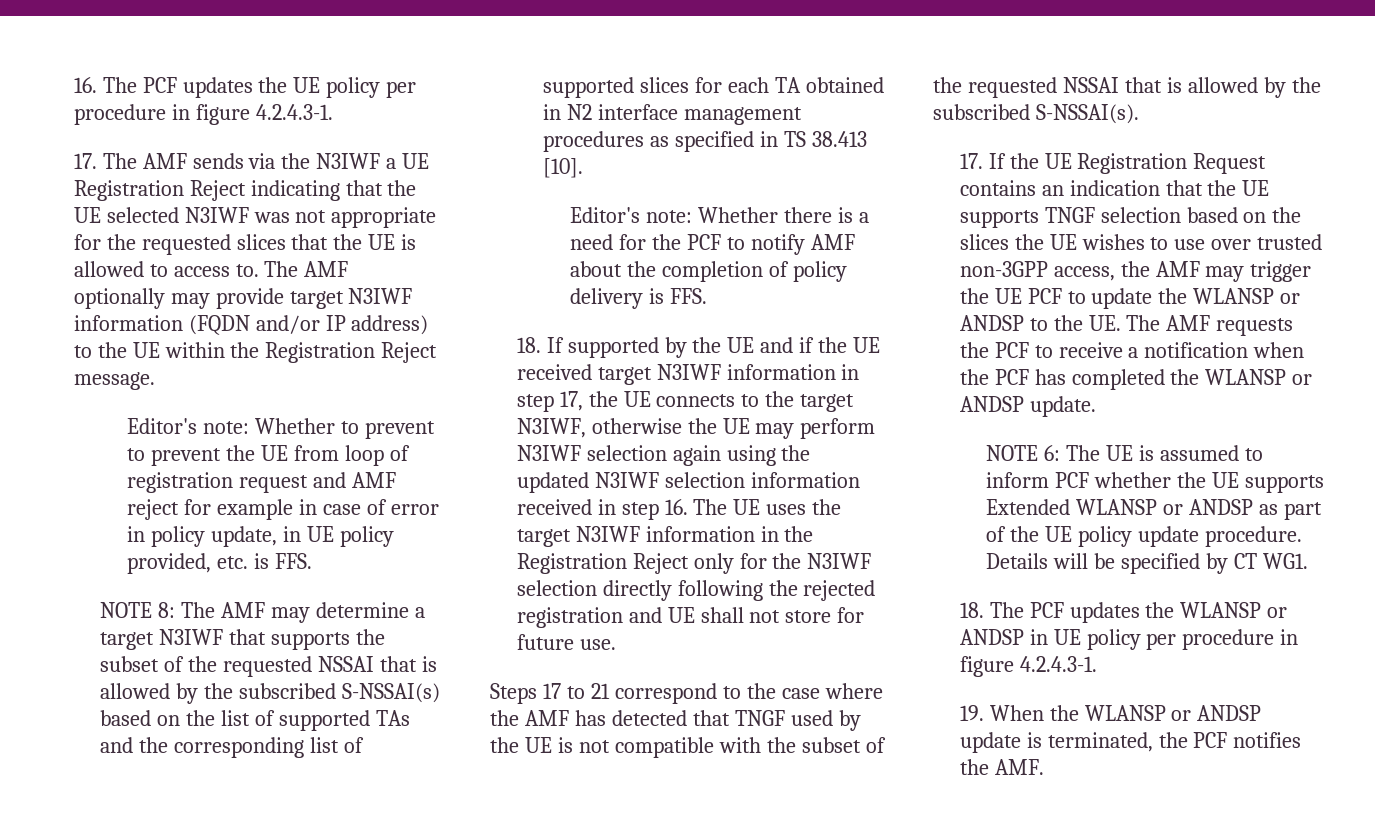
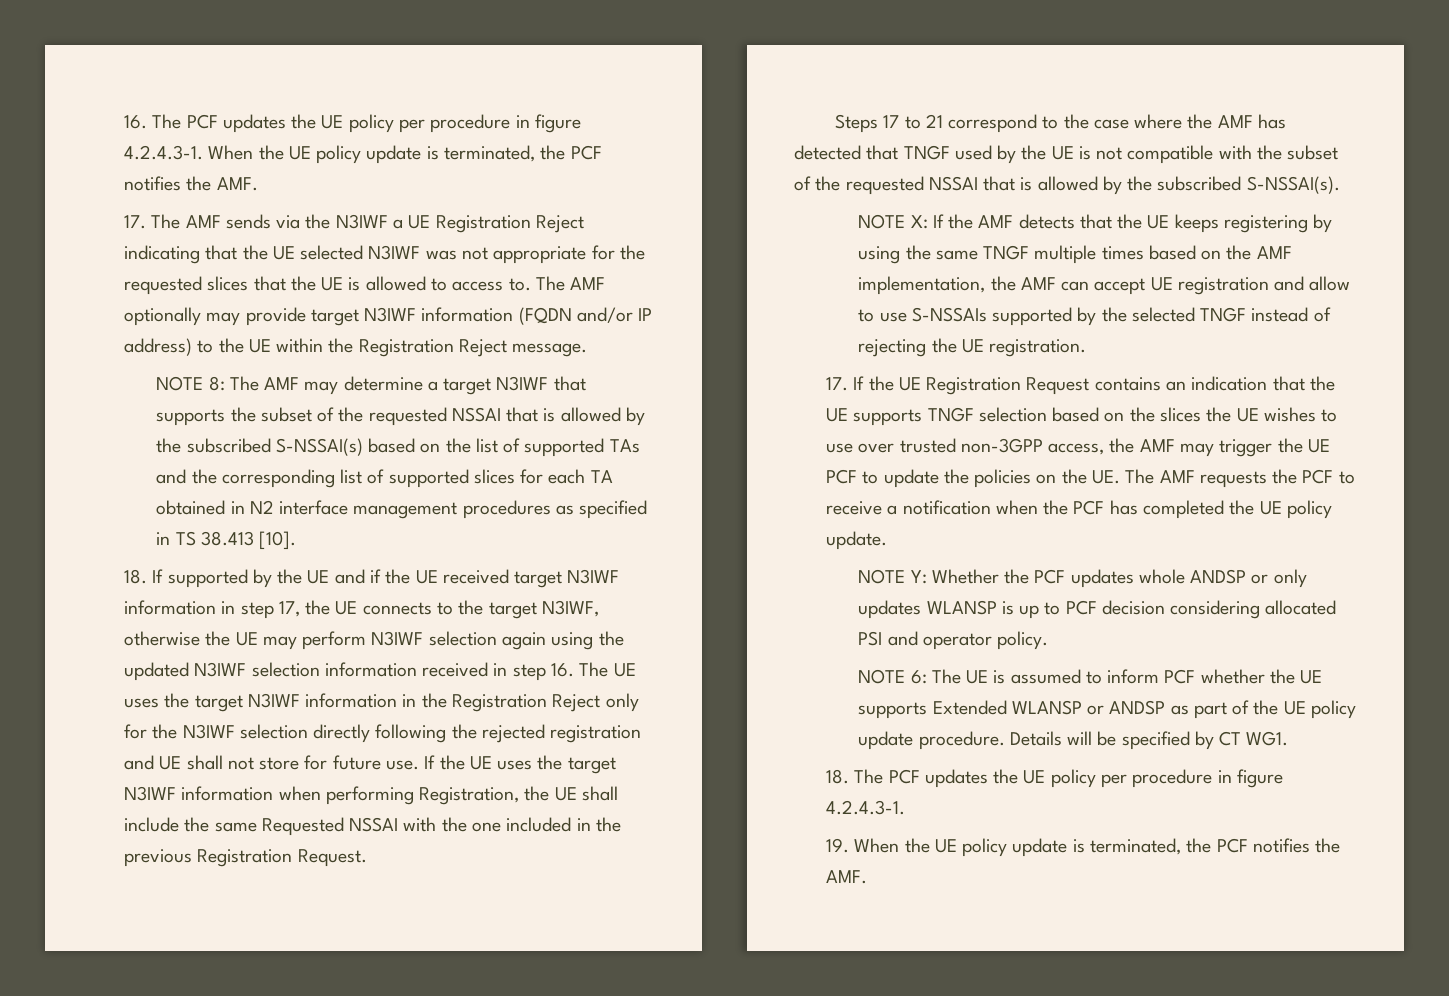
- 16. The PCF updates the UE policy per procedure in figure 4.2.4.3-1.
+ 16. The PCF updates the UE policy per procedure in figure 4.2.4.3-1. When the UE policy update is terminated, the PCF notifies the AMF.
- Editor's note: Whether to prevent to prevent the UE from loop of registration request and AMF reject for example in case of error in policy update, in UE policy provided, etc. is FFS.
- Editor's note: Whether there is a need for the PCF to notify AMF about the completion of policy delivery is FFS.
+ If the UE uses the target N3IWF information when performing Registration, the UE shall include the same Requested NSSAI with the one included in the previous Registration Request.
+ NOTE X: If the AMF detects that the UE keeps registering by using the same TNGF multiple times based on the AMF implementation, the AMF can accept UE registration and allow to use S-NSSAIs supported by the selected TNGF instead of rejecting the UE registration.
- 17. If the UE Registration Request contains an indication that the UE supports TNGF selection based on the slices the UE wishes to use over trusted non-3GPP access, the AMF may trigger the UE PCF to update the WLANSP or ANDSP to the UE. The AMF requests the PCF to receive a notification when the PCF has completed the WLANSP or ANDSP update.
+ 17. If the UE Registration Request contains an indication that the UE supports TNGF selection based on the slices the UE wishes to use over trusted non-3GPP access, the AMF may trigger the UE PCF to update the policies on the UE. The AMF requests the PCF to receive a notification when the PCF has completed the UE policy update.
+ NOTE Y: Whether the PCF updates whole ANDSP or only updates WLANSP is up to PCF decision considering allocated PSI and operator policy.
- 18. The PCF updates the WLANSP or ANDSP in UE policy per procedure in figure 4.2.4.3-1.
+ 18. The PCF updates the UE policy per procedure in figure 4.2.4.3-1.
- 19. When the WLANSP or ANDSP update is terminated, the PCF notifies the AMF.
+ 19. When the UE policy update is terminated, the PCF notifies the AMF.

